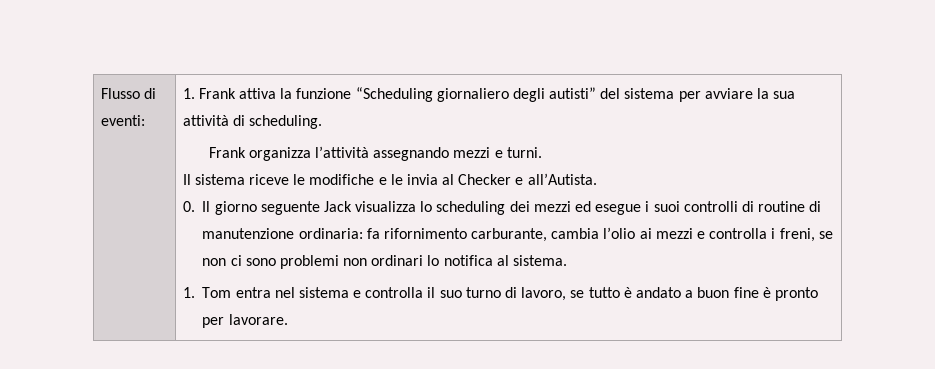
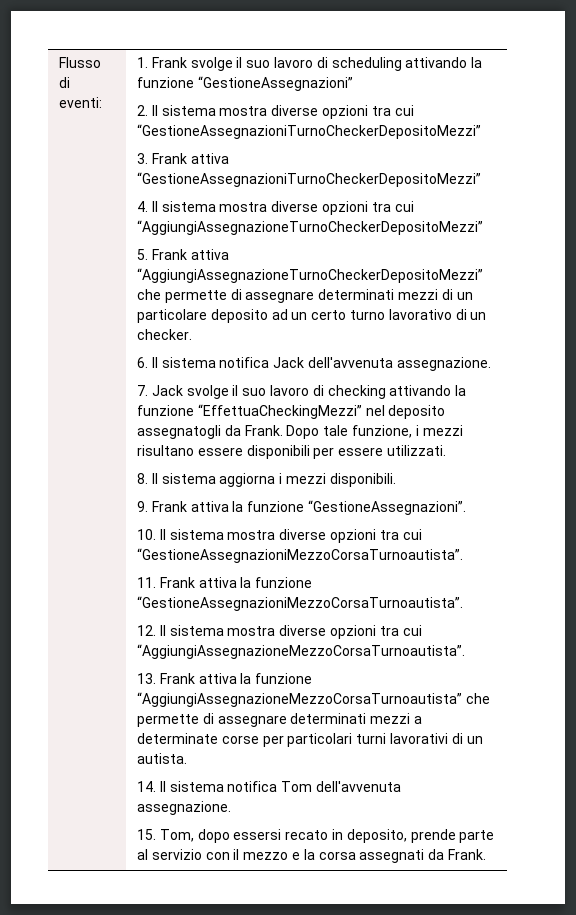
- 1. Frank attiva la funzione “Scheduling giornaliero degli autisti” del sistema per avviare la sua attività di scheduling.
- Frank organizza l’attività assegnando mezzi e turni.
- Il sistema riceve le modifiche e le invia al Checker e all’Autista.
- 0. Il giorno seguente Jack visualizza lo scheduling dei mezzi ed esegue i suoi controlli di routine di manutenzione ordinaria: fa rifornimento carburante, cambia l’olio ai mezzi e controlla i freni, se non ci sono problemi non ordinari lo notifica al sistema.
- 1. Tom entra nel sistema e controlla il suo turno di lavoro, se tutto è andato a buon fine è pronto per lavorare.
+ 1. Frank svolge il suo lavoro di scheduling attivando la funzione “GestioneAssegnazioni”
+ 2. Il sistema mostra diverse opzioni tra cui “GestioneAssegnazioniTurnoCheckerDepositoMezzi”
+ 3. Frank attiva “GestioneAssegnazioniTurnoCheckerDepositoMezzi”
+ 4. Il sistema mostra diverse opzioni tra cui “AggiungiAssegnazioneTurnoCheckerDepositoMezzi”
+ 5. Frank attiva “AggiungiAssegnazioneTurnoCheckerDepositoMezzi” che permette di assegnare determinati mezzi di un particolare deposito ad un certo turno lavorativo di un checker.
+ 6. Il sistema notifica Jack dell'avvenuta assegnazione.
+ 7. Jack svolge il suo lavoro di checking attivando la funzione “EffettuaCheckingMezzi” nel deposito assegnatogli da Frank. Dopo tale funzione, i mezzi risultano essere disponibili per essere utilizzati.
+ 8. Il sistema aggiorna i mezzi disponibili.
+ 9. Frank attiva la funzione “GestioneAssegnazioni”.
+ 10. Il sistema mostra diverse opzioni tra cui “GestioneAssegnazioniMezzoCorsaTurnoautista”.
+ 11. Frank attiva la funzione “GestioneAssegnazioniMezzoCorsaTurnoautista”.
+ 12. Il sistema mostra diverse opzioni tra cui “AggiungiAssegnazioneMezzoCorsaTurnoautista”.
+ 13. Frank attiva la funzione “AggiungiAssegnazioneMezzoCorsaTurnoautista” che permette di assegnare determinati mezzi a determinate corse per particolari turni lavorativi di un autista.
+ 14. Il sistema notifica Tom dell'avvenuta assegnazione.
+ 15. Tom, dopo essersi recato in deposito, prende parte al servizio con il mezzo e la corsa assegnati da Frank.

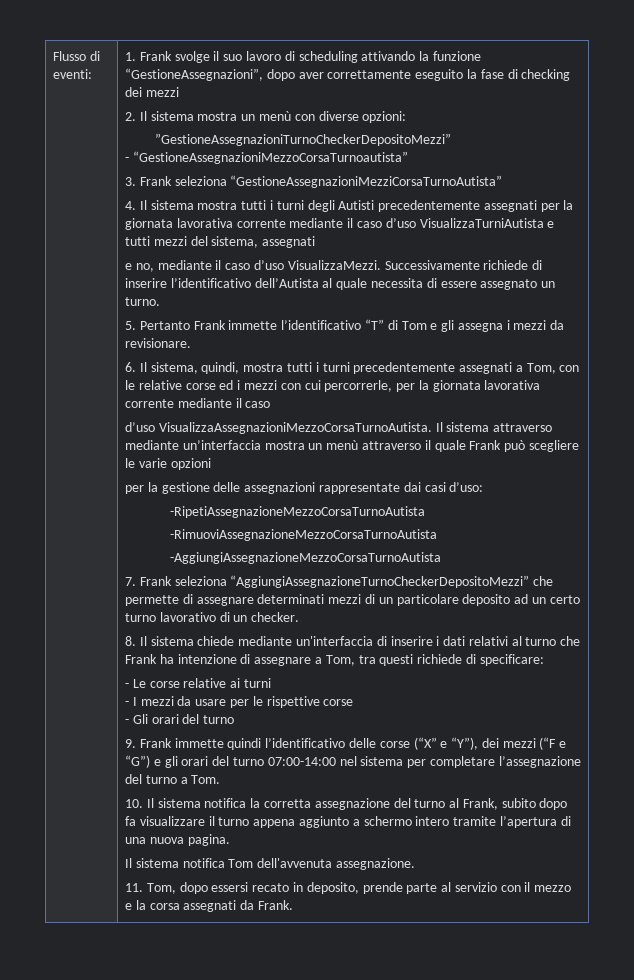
- 1. Frank svolge il suo lavoro di scheduling attivando la funzione “GestioneAssegnazioni”
+ 1. Frank svolge il suo lavoro di scheduling attivando la funzione “GestioneAssegnazioni”, dopo aver correttamente eseguito la fase di checking dei mezzi
- 2. Il sistema mostra diverse opzioni tra cui “GestioneAssegnazioniTurnoCheckerDepositoMezzi”
+ 2. Il sistema mostra un menù con diverse opzioni:
+ ”GestioneAssegnazioniTurnoCheckerDepositoMezzi”
+ - “GestioneAssegnazioniMezzoCorsaTurnoautista”
- 3. Frank attiva “GestioneAssegnazioniTurnoCheckerDepositoMezzi”
+ 3. Frank seleziona “GestioneAssegnazioniMezziCorsaTurnoAutista”
- 4. Il sistema mostra diverse opzioni tra cui “AggiungiAssegnazioneTurnoCheckerDepositoMezzi”
- 5. Frank attiva “AggiungiAssegnazioneTurnoCheckerDepositoMezzi” che permette di assegnare determinati mezzi di un particolare deposito ad un certo turno lavorativo di un checker.
+ 4. Il sistema mostra tutti i turni degli Autisti precedentemente assegnati per la giornata lavorativa corrente mediante il caso d’uso VisualizzaTurniAutista e tutti mezzi del sistema, assegnati
+ e no, mediante il caso d’uso VisualizzaMezzi. Successivamente richiede di inserire l’identificativo dell’Autista al quale necessita di essere assegnato un turno.
+ 5. Pertanto Frank immette l’identificativo “T” di Tom e gli assegna i mezzi da revisionare.
+ 6. Il sistema, quindi, mostra tutti i turni precedentemente assegnati a Tom, con le relative corse ed i mezzi con cui percorrerle, per la giornata lavorativa corrente mediante il caso
+ d’uso VisualizzaAssegnazioniMezzoCorsaTurnoAutista. Il sistema attraverso mediante un’interfaccia mostra un menù attraverso il quale Frank può scegliere le varie opzioni
+ per la gestione delle assegnazioni rappresentate dai casi d’uso:
+ -RipetiAssegnazioneMezzoCorsaTurnoAutista
+ -RimuoviAssegnazioneMezzoCorsaTurnoAutista
+ -AggiungiAssegnazioneMezzoCorsaTurnoAutista
+ 7. Frank seleziona “AggiungiAssegnazioneTurnoCheckerDepositoMezzi” che permette di assegnare determinati mezzi di un particolare deposito ad un certo turno lavorativo di un checker.
- 6. Il sistema notifica Jack dell'avvenuta assegnazione.
- 7. Jack svolge il suo lavoro di checking attivando la funzione “EffettuaCheckingMezzi” nel deposito assegnatogli da Frank. Dopo tale funzione, i mezzi risultano essere disponibili per essere utilizzati.
- 8. Il sistema aggiorna i mezzi disponibili.
- 9. Frank attiva la funzione “GestioneAssegnazioni”.
- 10. Il sistema mostra diverse opzioni tra cui “GestioneAssegnazioniMezzoCorsaTurnoautista”.
- 11. Frank attiva la funzione “GestioneAssegnazioniMezzoCorsaTurnoautista”.
- 12. Il sistema mostra diverse opzioni tra cui “AggiungiAssegnazioneMezzoCorsaTurnoautista”.
- 13. Frank attiva la funzione “AggiungiAssegnazioneMezzoCorsaTurnoautista” che permette di assegnare determinati mezzi a determinate corse per particolari turni lavorativi di un autista.
- 14. Il sistema notifica Tom dell'avvenuta assegnazione.
+ 8. Il sistema chiede mediante un'interfaccia di inserire i dati relativi al turno che Frank ha intenzione di assegnare a Tom, tra questi richiede di specificare:
+ - Le corse relative ai turni
+ - I mezzi da usare per le rispettive corse
+ - Gli orari del turno
+ 9. Frank immette quindi l’identificativo delle corse (“X” e “Y”), dei mezzi (“F e “G”) e gli orari del turno 07:00-14:00 nel sistema per completare l’assegnazione del turno a Tom.
+ 10. Il sistema notifica la corretta assegnazione del turno al Frank, subito dopo fa visualizzare il turno appena aggiunto a schermo intero tramite l’apertura di una nuova pagina.
+ Il sistema notifica Tom dell'avvenuta assegnazione.
- 15. Tom, dopo essersi recato in deposito, prende parte al servizio con il mezzo e la corsa assegnati da Frank.
+ 11. Tom, dopo essersi recato in deposito, prende parte al servizio con il mezzo e la corsa assegnati da Frank.

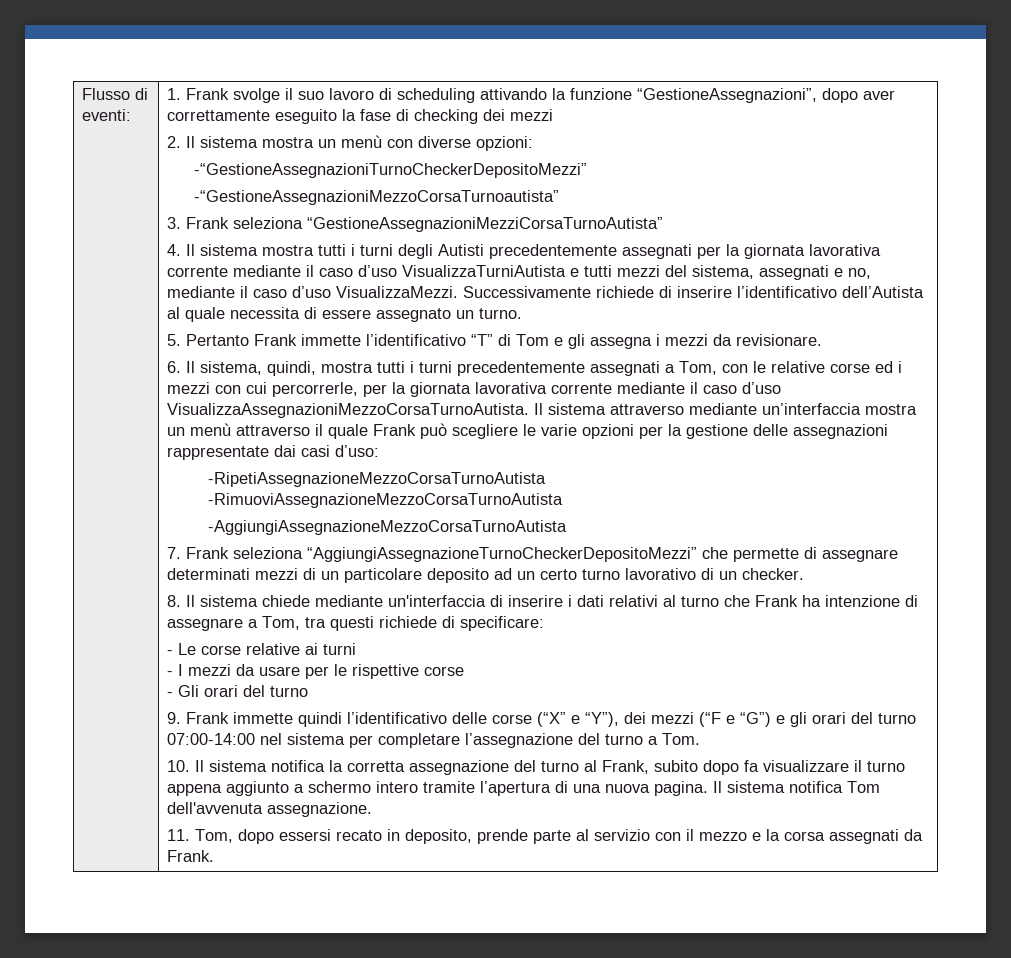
- ”GestioneAssegnazioniTurnoCheckerDepositoMezzi”
- - “GestioneAssegnazioniMezzoCorsaTurnoautista”
+ -“GestioneAssegnazioniTurnoCheckerDepositoMezzi”
+ -“GestioneAssegnazioniMezzoCorsaTurnoautista”
- 4. Il sistema mostra tutti i turni degli Autisti precedentemente assegnati per la giornata lavorativa corrente mediante il caso d’uso VisualizzaTurniAutista e tutti mezzi del sistema, assegnati
- e no, mediante il caso d’uso VisualizzaMezzi.
+ 4. Il sistema mostra tutti i turni degli Autisti precedentemente assegnati per la giornata lavorativa corrente mediante il caso d’uso VisualizzaTurniAutista e tutti mezzi del sistema, assegnati e no, mediante il caso d’uso VisualizzaMezzi.
- 6. Il sistema, quindi, mostra tutti i turni precedentemente assegnati a Tom, con le relative corse ed i mezzi con cui percorrerle, per la giornata lavorativa corrente mediante il caso
- d’uso VisualizzaAssegnazioniMezzoCorsaTurnoAutista.
+ 6. Il sistema, quindi, mostra tutti i turni precedentemente assegnati a Tom, con le relative corse ed i mezzi con cui percorrerle, per la giornata lavorativa corrente mediante il caso d’uso VisualizzaAssegnazioniMezzoCorsaTurnoAutista.
- Il sistema attraverso mediante un’interfaccia mostra un menù attraverso il quale Frank può scegliere le varie opzioni
- per la gestione delle assegnazioni rappresentate dai casi d’uso:
+ Il sistema attraverso mediante un’interfaccia mostra un menù attraverso il quale Frank può scegliere le varie opzioni per la gestione delle assegnazioni rappresentate dai casi d’uso:
- 10. Il sistema notifica la corretta assegnazione del turno al Frank, subito dopo fa visualizzare il turno appena aggiunto a schermo intero tramite l’apertura di una nuova pagina.
- Il sistema notifica Tom dell'avvenuta assegnazione.
+ 10. Il sistema notifica la corretta assegnazione del turno al Frank, subito dopo fa visualizzare il turno appena aggiunto a schermo intero tramite l’apertura di una nuova pagina. Il sistema notifica Tom dell'avvenuta assegnazione.

